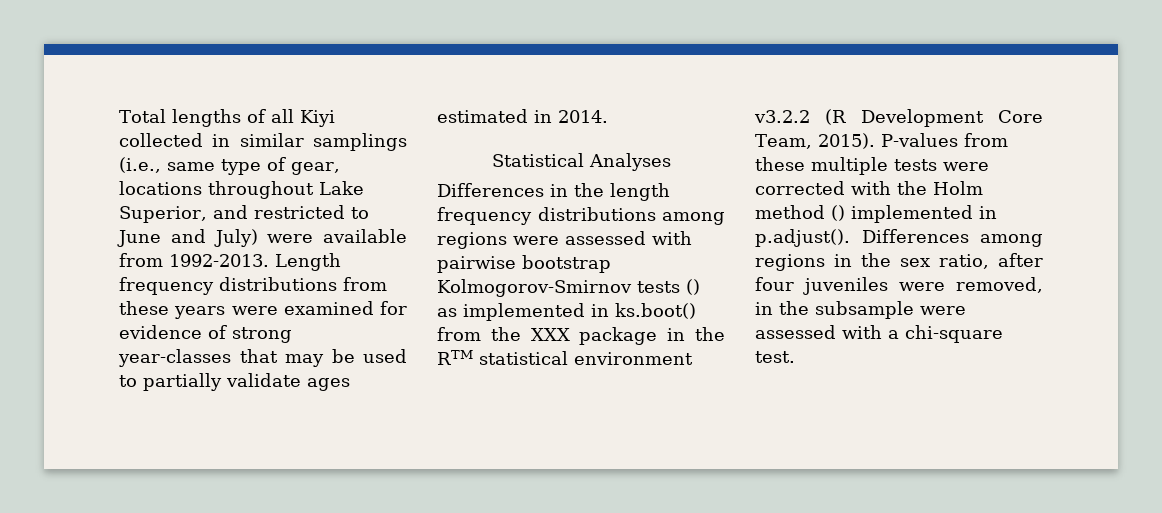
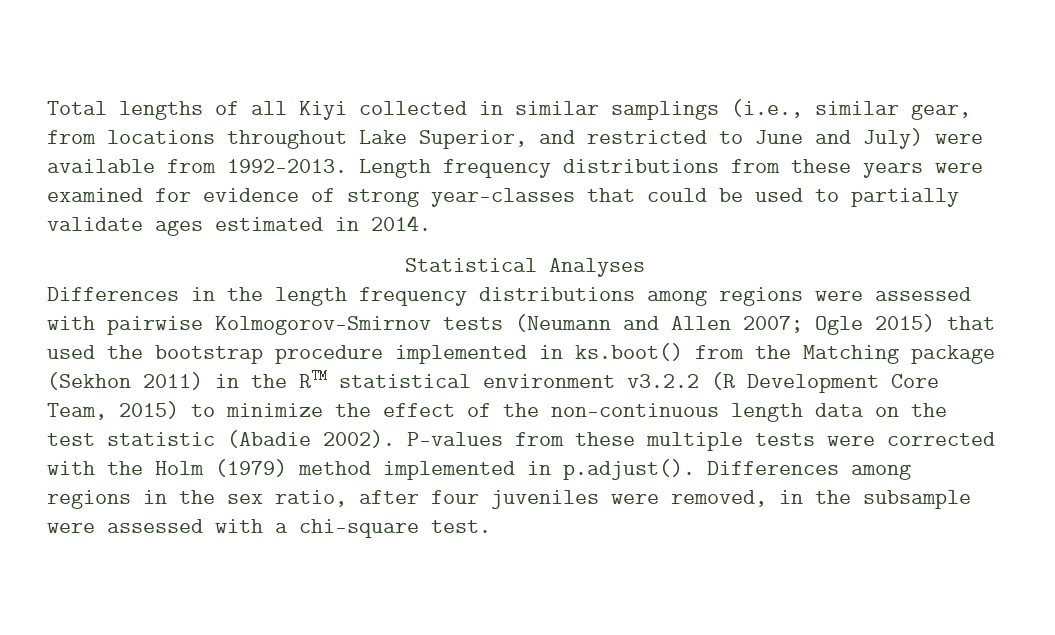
- Total lengths of all Kiyi collected in similar samplings (i.e., same type of gear, locations throughout Lake Superior, and restricted to June and July) were available from 1992-2013.
+ Total lengths of all Kiyi collected in similar samplings (i.e., similar gear, from locations throughout Lake Superior, and restricted to June and July) were available from 1992-2013.
- Length frequency distributions from these years were examined for evidence of strong year-classes that may be used to partially validate ages estimated in 2014.
+ Length frequency distributions from these years were examined for evidence of strong year-classes that could be used to partially validate ages estimated in 2014.
- Differences in the length frequency distributions among regions were assessed with pairwise bootstrap Kolmogorov-Smirnov tests () as implemented in ks.boot() from the XXX package in the RTM statistical environment v3.2.2 (R Development Core Team, 2015).
+ Differences in the length frequency distributions among regions were assessed with pairwise Kolmogorov-Smirnov tests (Neumann and Allen 2007; Ogle 2015) that used the bootstrap procedure implemented in ks.boot() from the Matching package (Sekhon 2011) in the RTM statistical environment v3.2.2 (R Development Core Team, 2015) to minimize the effect of the non-continuous length data on the test statistic (Abadie 2002).
- P-values from these multiple tests were corrected with the Holm method () implemented in p.adjust(). Differences among regions in the sex ratio, after four juveniles were removed, in the subsample were assessed with a chi-square test.
+ P-values from these multiple tests were corrected with the Holm (1979) method implemented in p.adjust(). Differences among regions in the sex ratio, after four juveniles were removed, in the subsample were assessed with a chi-square test.

